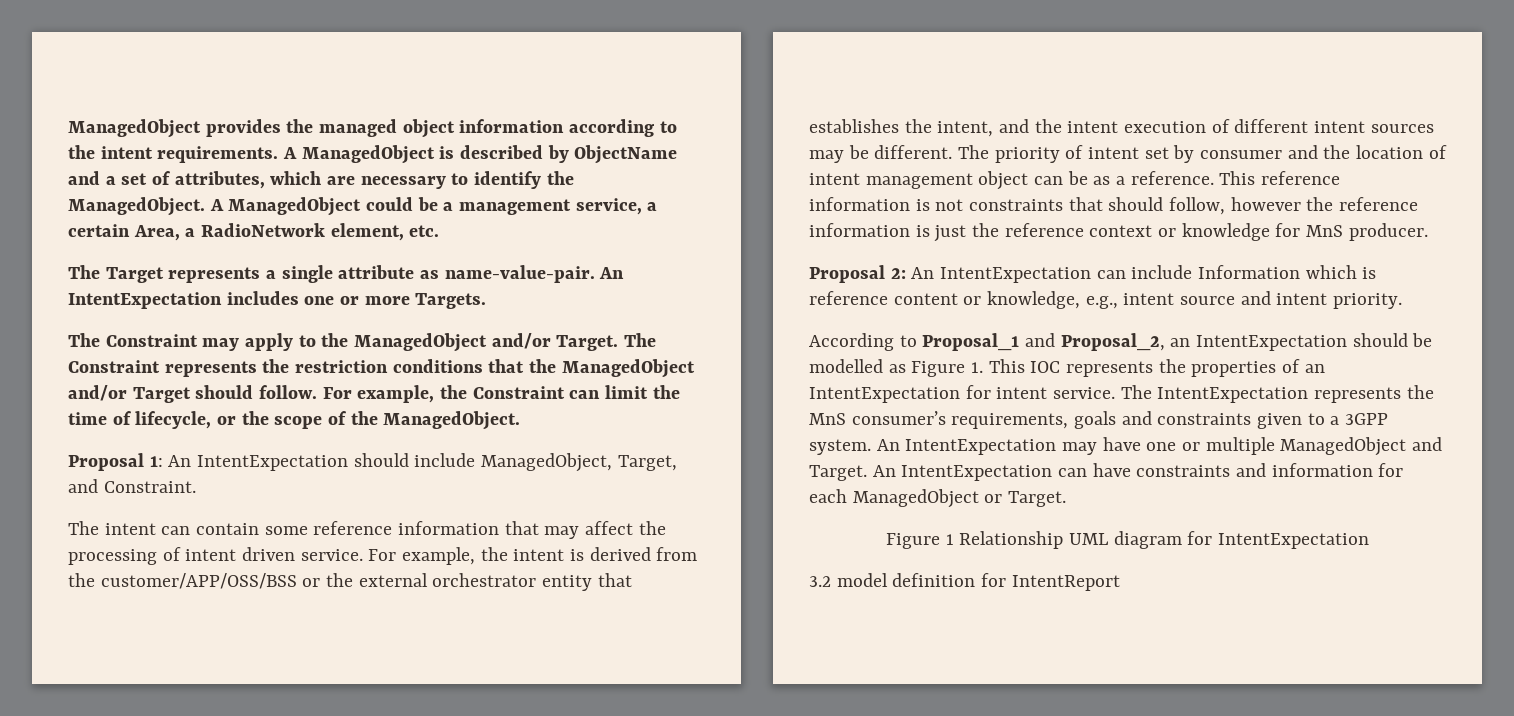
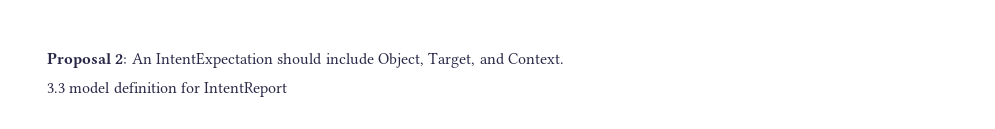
- ManagedObject provides the managed object information according to the intent requirements. A ManagedObject is described by ObjectName and a set of attributes, which are necessary to identify the ManagedObject. A ManagedObject could be a management service, a certain Area, a RadioNetwork element, etc.
- The Target represents a single attribute as name-value-pair. An IntentExpectation includes one or more Targets.
- The Constraint may apply to the ManagedObject and/or Target. The Constraint represents the restriction conditions that the ManagedObject and/or Target should follow. For example, the Constraint can limit the time of lifecycle, or the scope of the ManagedObject.
- Proposal 1: An IntentExpectation should include ManagedObject, Target, and Constraint.
- The intent can contain some reference information that may affect the processing of intent driven service. For example, the intent is derived from the customer/APP/OSS/BSS or the external orchestrator entity that establishes the intent, and the intent execution of different intent sources may be different. The priority of intent set by consumer and the location of intent management object can be as a reference. This reference information is not constraints that should follow, however the reference information is just the reference context or knowledge for MnS producer.
- Proposal 2: An IntentExpectation can include Information which is reference content or knowledge, e.g., intent source and intent priority.
- According to Proposal_1 and Proposal_2, an IntentExpectation should be modelled as Figure 1. This IOC represents the properties of an IntentExpectation for intent service. The IntentExpectation represents the MnS consumer’s requirements, goals and constraints given to a 3GPP system. An IntentExpectation may have one or multiple ManagedObject and Target. An IntentExpectation can have constraints and information for each ManagedObject or Target.
- Figure 1 Relationship UML diagram for IntentExpectation
- 3.2 model definition for IntentReport
+ Proposal 2: An IntentExpectation should include Object, Target, and Context.
+ 3.3 model definition for IntentReport

